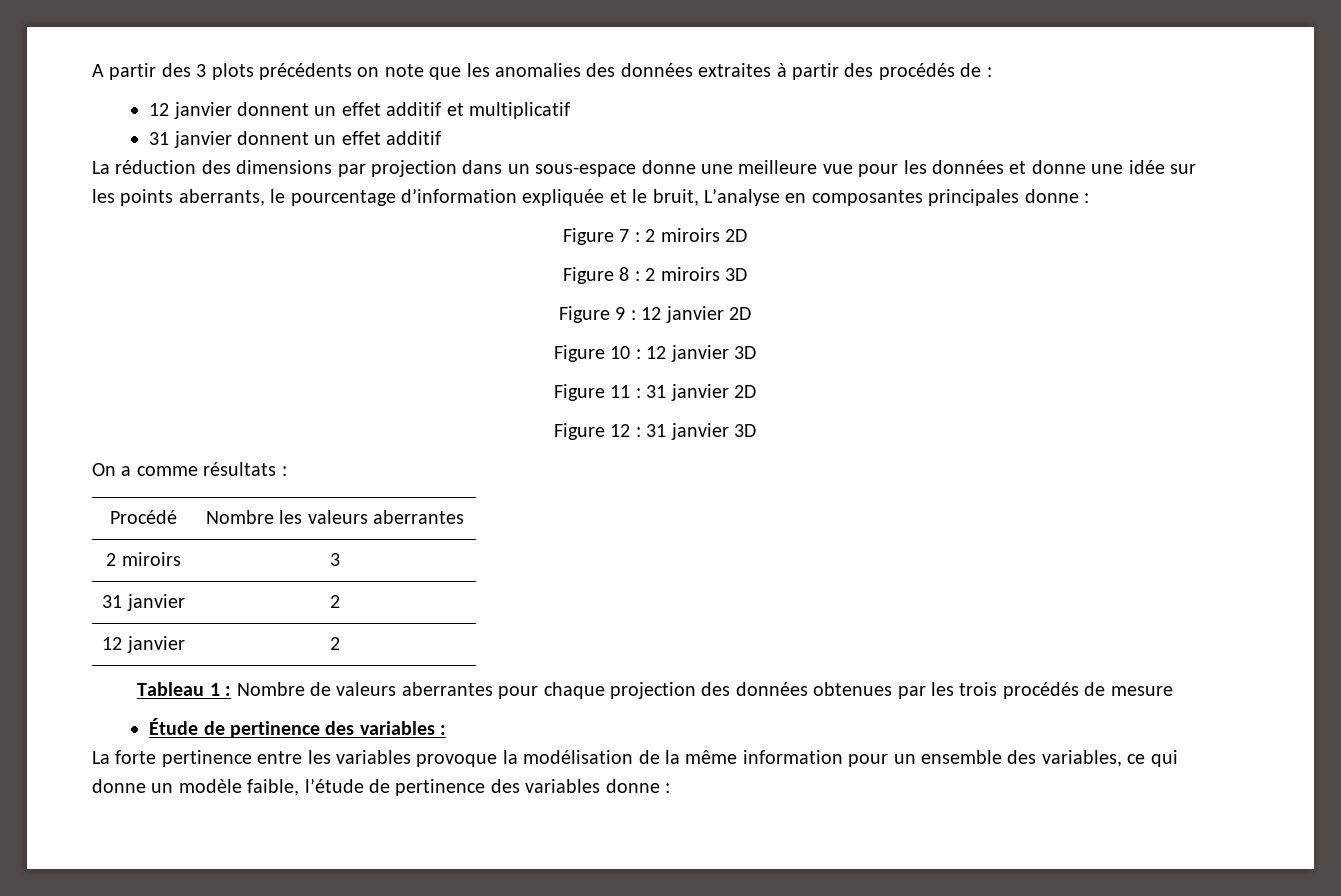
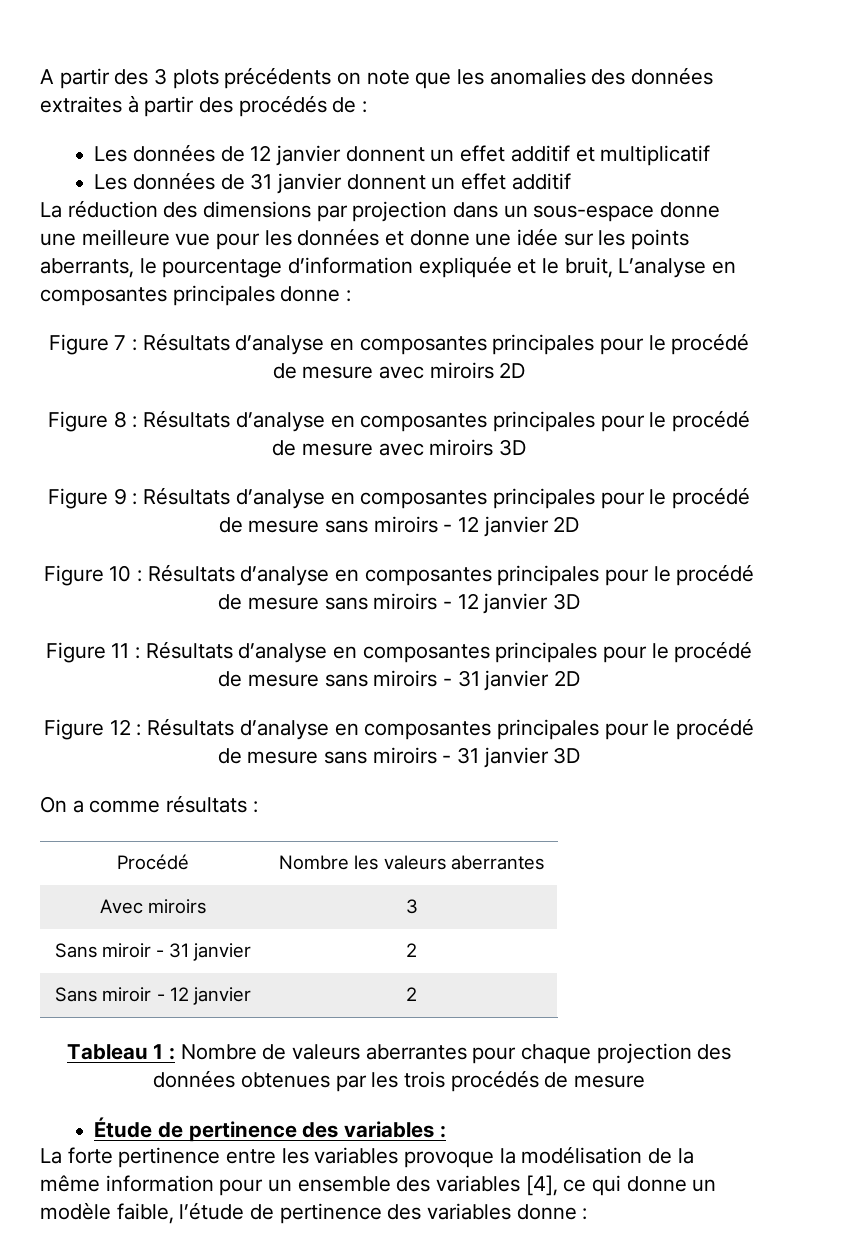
- 12 janvier donnent un effet additif et multiplicatif
+ Les données de 12 janvier donnent un effet additif et multiplicatif
- 31 janvier donnent un effet additif
+ Les données de 31 janvier donnent un effet additif
- Figure 7 : 2 miroirs 2D
+ Figure 7 : Résultats d’analyse en composantes principales pour le procédé de mesure avec miroirs 2D
- Figure 8 : 2 miroirs 3D
+ Figure 8 : Résultats d’analyse en composantes principales pour le procédé de mesure avec miroirs 3D
- Figure 9 : 12 janvier 2D
+ Figure 9 : Résultats d’analyse en composantes principales pour le procédé de mesure sans miroirs - 12 janvier 2D
- Figure 10 : 12 janvier 3D
+ Figure 10 : Résultats d’analyse en composantes principales pour le procédé de mesure sans miroirs - 12 janvier 3D
- Figure 11 : 31 janvier 2D
+ Figure 11 : Résultats d’analyse en composantes principales pour le procédé de mesure sans miroirs - 31 janvier 2D
- Figure 12 : 31 janvier 3D
+ Figure 12 : Résultats d’analyse en composantes principales pour le procédé de mesure sans miroirs - 31 janvier 3D
- 2 miroirs | 3
+ Avec miroirs | 3
- 31 janvier | 2
+ Sans miroir - 31 janvier | 2
- 12 janvier | 2
+ Sans miroir - 12 janvier | 2
- La forte pertinence entre les variables provoque la modélisation de la même information pour un ensemble des variables, ce qui donne un modèle faible, l’étude de pertinence des variables donne :
+ La forte pertinence entre les variables provoque la modélisation de la même information pour un ensemble des variables [4], ce qui donne un modèle faible, l’étude de pertinence des variables donne :

